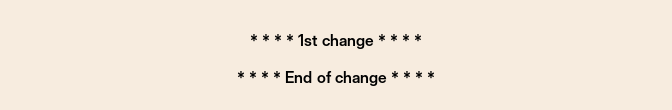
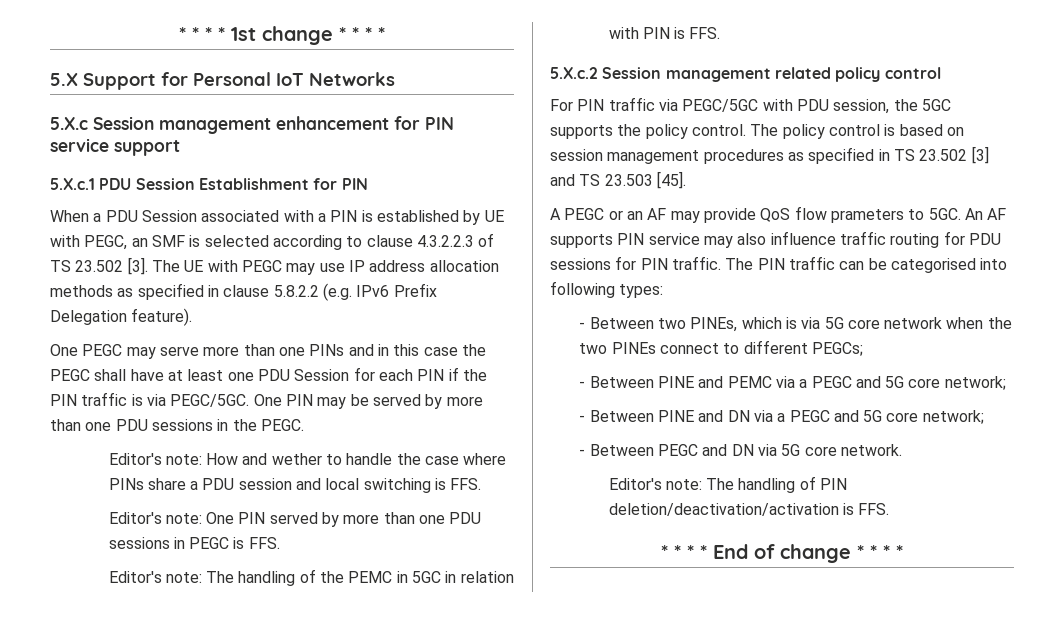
+ 5.X Support for Personal IoT Networks
+ 5.X.c Session management enhancement for PIN service support
+ 5.X.c.1 PDU Session Establishment for PIN
+ When a PDU Session associated with a PIN is established by UE with PEGC, an SMF is selected according to clause 4.3.2.2.3 of TS 23.502 [3]. The UE with PEGC may use IP address allocation methods as specified in clause 5.8.2.2 (e.g. IPv6 Prefix Delegation feature).
+ One PEGC may serve more than one PINs and in this case the PEGC shall have at least one PDU Session for each PIN if the PIN traffic is via PEGC/5GC. One PIN may be served by more than one PDU sessions in the PEGC.
+ Editor's note: How and wether to handle the case where PINs share a PDU session and local switching is FFS.
+ Editor's note: One PIN served by more than one PDU sessions in PEGC is FFS.
+ Editor's note: The handling of the PEMC in 5GC in relation with PIN is FFS.
+ 5.X.c.2 Session management related policy control
+ For PIN traffic via PEGC/5GC with PDU session, the 5GC supports the policy control. The policy control is based on session management procedures as specified in TS 23.502 [3] and TS 23.503 [45].
+ A PEGC or an AF may provide QoS flow prameters to 5GC. An AF supports PIN service may also influence traffic routing for PDU sessions for PIN traffic. The PIN traffic can be categorised into following types:
+ - Between two PINEs, which is via 5G core network when the two PINEs connect to different PEGCs;
+ - Between PINE and PEMC via a PEGC and 5G core network;
+ - Between PINE and DN via a PEGC and 5G core network;
+ - Between PEGC and DN via 5G core network.
+ Editor's note: The handling of PIN deletion/deactivation/activation is FFS.

